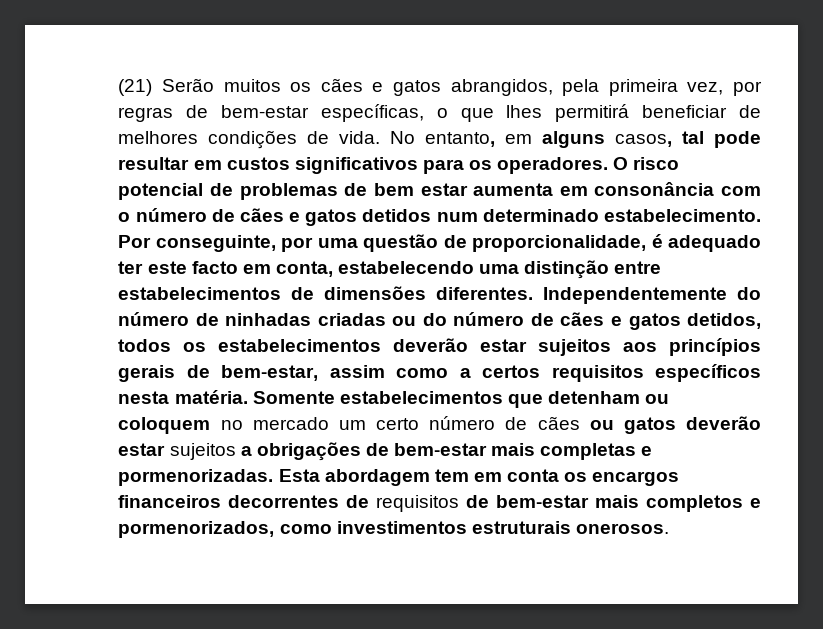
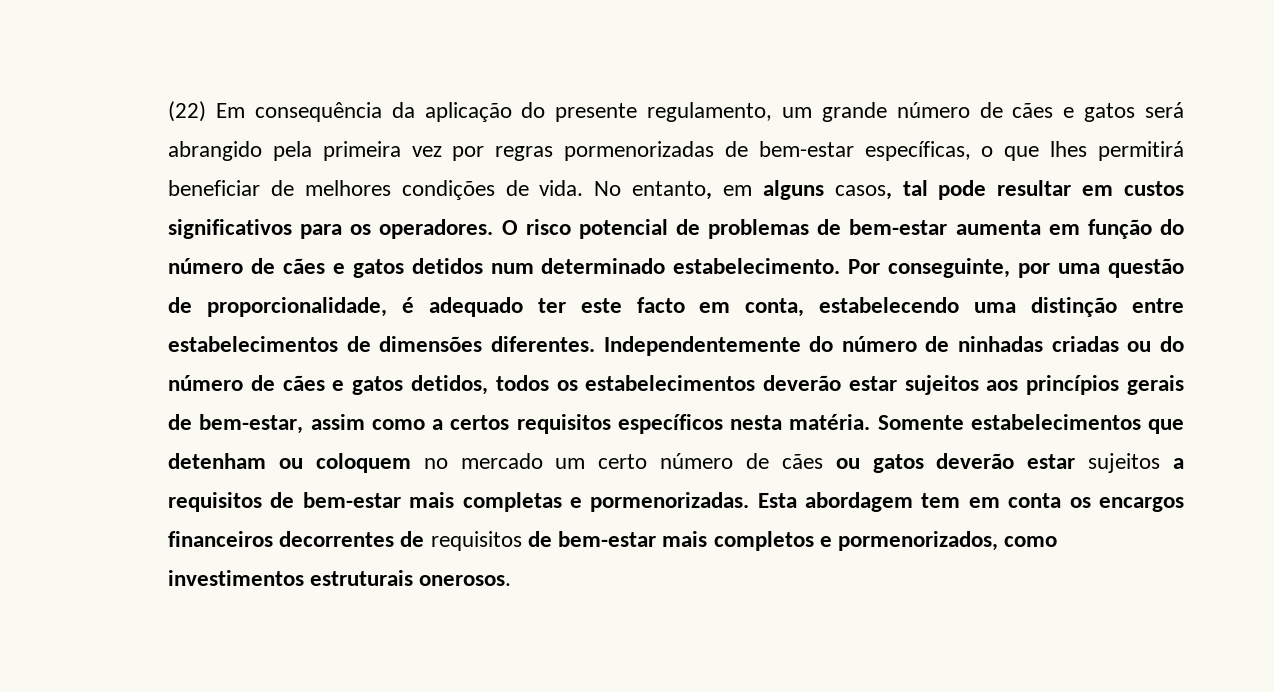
- (21) Serão muitos os cães e gatos abrangidos, pela primeira vez, por regras de bem-estar específicas, o que lhes permitirá beneficiar de melhores condições de vida.
+ (22) Em consequência da aplicação do presente regulamento, um grande número de cães e gatos será abrangido pela primeira vez por regras pormenorizadas de bem-estar específicas, o que lhes permitirá beneficiar de melhores condições de vida.
- O risco potencial de problemas de bem estar aumenta em consonância com o número de cães e gatos detidos num determinado estabelecimento.
+ O risco potencial de problemas de bem-estar aumenta em função do número de cães e gatos detidos num determinado estabelecimento.
- Somente estabelecimentos que detenham ou coloquem no mercado um certo número de cães ou gatos deverão estar sujeitos a obrigações de bem-estar mais completas e pormenorizadas.
+ Somente estabelecimentos que detenham ou coloquem no mercado um certo número de cães ou gatos deverão estar sujeitos a requisitos de bem-estar mais completas e pormenorizadas.

